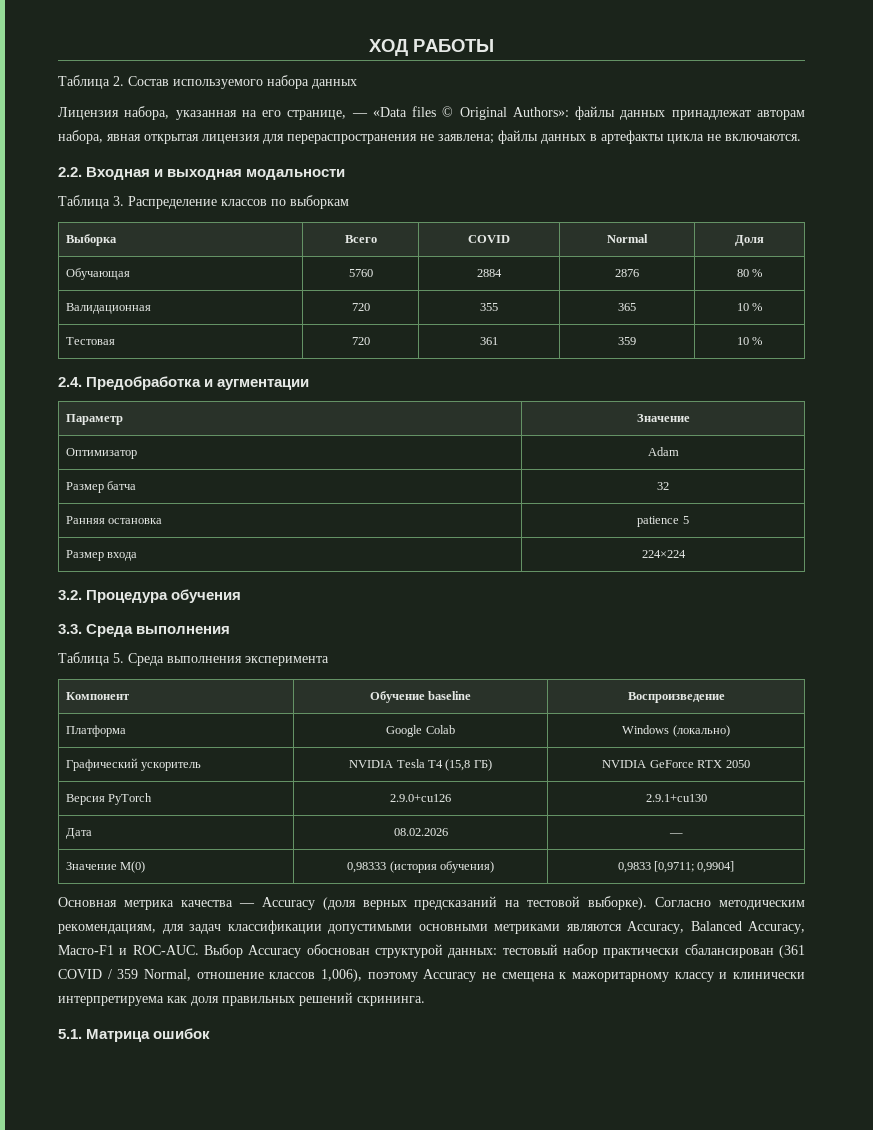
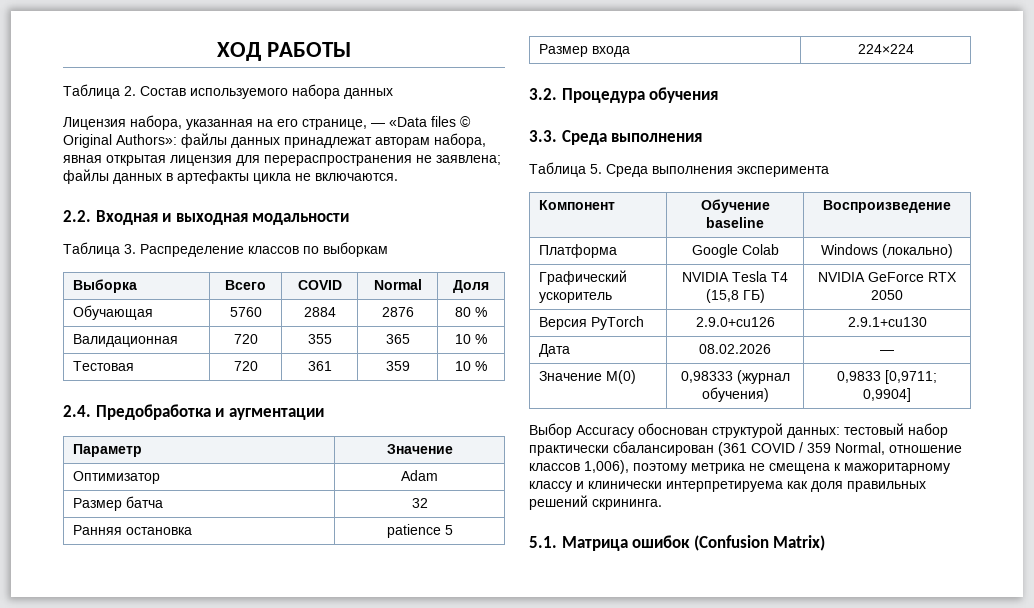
- Значение M(0) | 0,98333 (история обучения) | 0,9833 [0,9711; 0,9904]
+ Значение M(0) | 0,98333 (журнал обучения) | 0,9833 [0,9711; 0,9904]
- Основная метрика качества — Accuracy (доля верных предсказаний на тестовой выборке). Согласно методическим рекомендациям, для задач классификации допустимыми основными метриками являются Accuracy, Balanced Accuracy, Macro-F1 и ROC-AUC. Выбор Accuracy обоснован структурой данных: тестовый набор практически сбалансирован (361 COVID / 359 Normal, отношение классов 1,006), поэтому Accuracy не смещена к мажоритарному классу и клинически интерпретируема как доля правильных решений скрининга.
+ Выбор Accuracy обоснован структурой данных: тестовый набор практически сбалансирован (361 COVID / 359 Normal, отношение классов 1,006), поэтому метрика не смещена к мажоритарному классу и клинически интерпретируема как доля правильных решений скрининга.
- 5.1. Матрица ошибок
+ 5.1. Матрица ошибок (Confusion Matrix)

